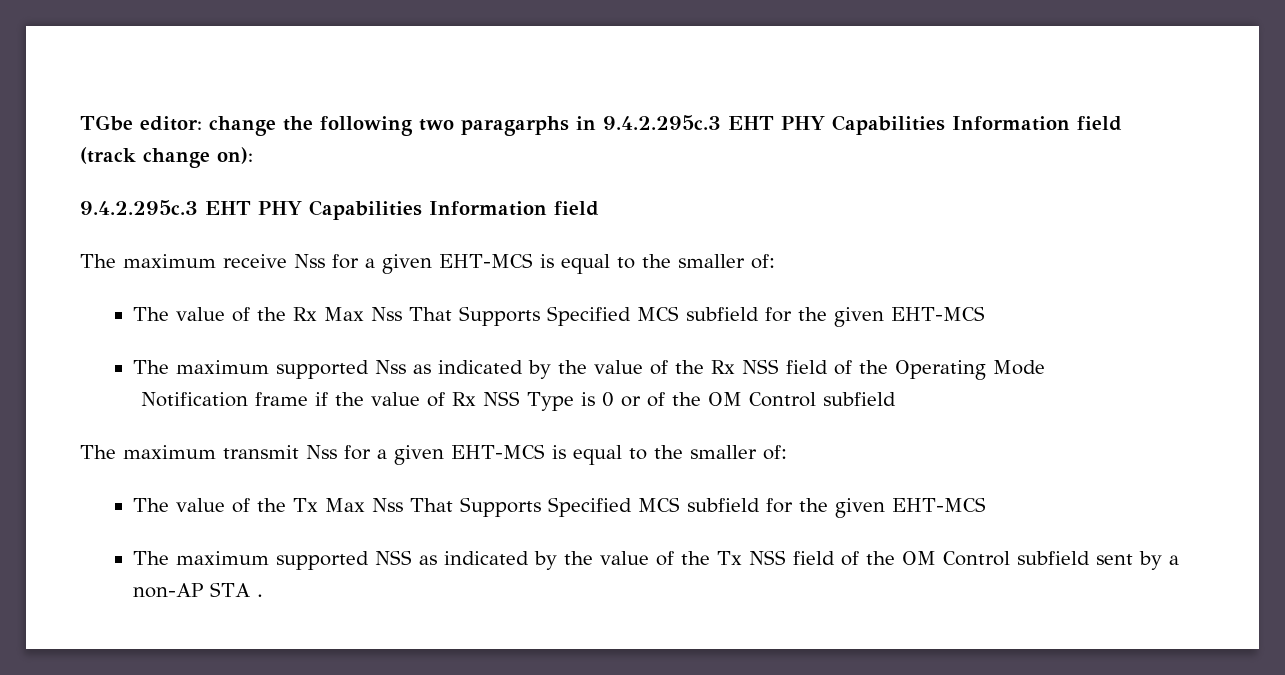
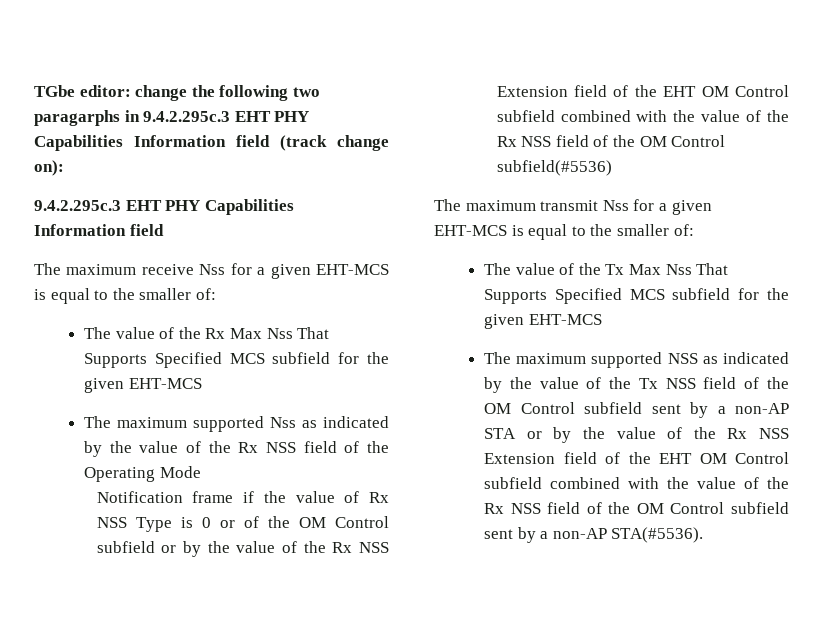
- Notification frame if the value of Rx NSS Type is 0 or of the OM Control subfield
+ Notification frame if the value of Rx NSS Type is 0 or of the OM Control subfield or by the value of the Rx NSS Extension field of the EHT OM Control subfield combined with the value of the Rx NSS field of the OM Control subfield(#5536)
- The maximum supported NSS as indicated by the value of the Tx NSS field of the OM Control subfield sent by a non-AP STA .
+ The maximum supported NSS as indicated by the value of the Tx NSS field of the OM Control subfield sent by a non-AP STA or by the value of the Rx NSS Extension field of the EHT OM Control subfield combined with the value of the Rx NSS field of the OM Control subfield sent by a non-AP STA(#5536).

